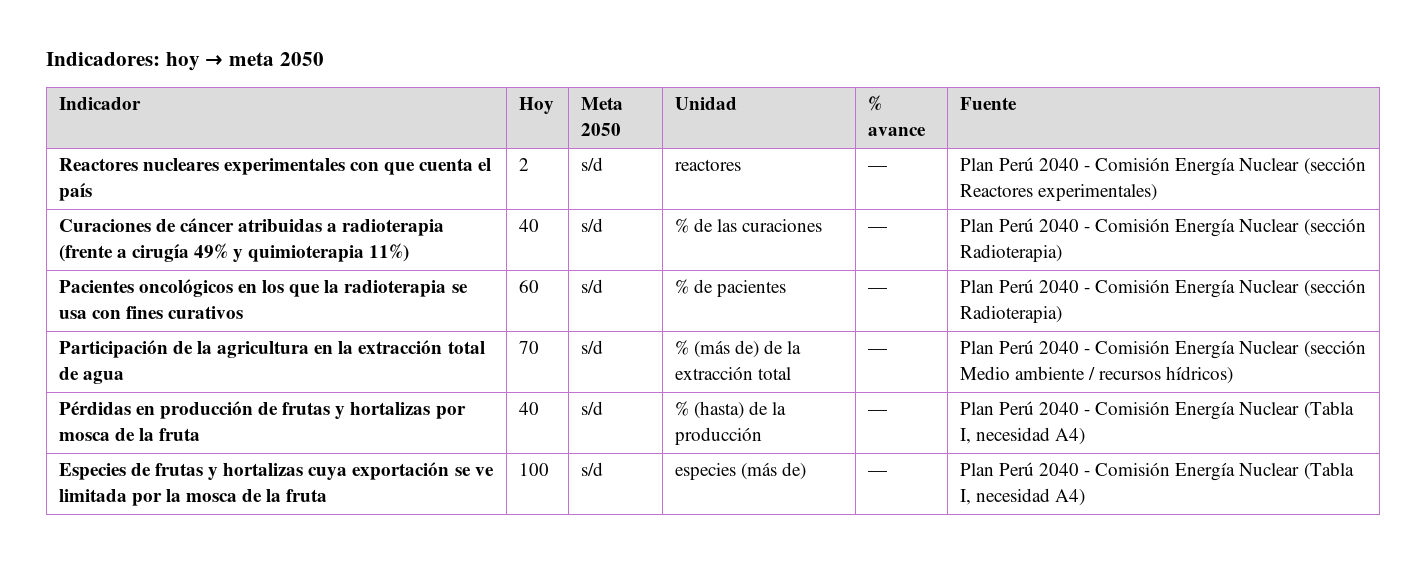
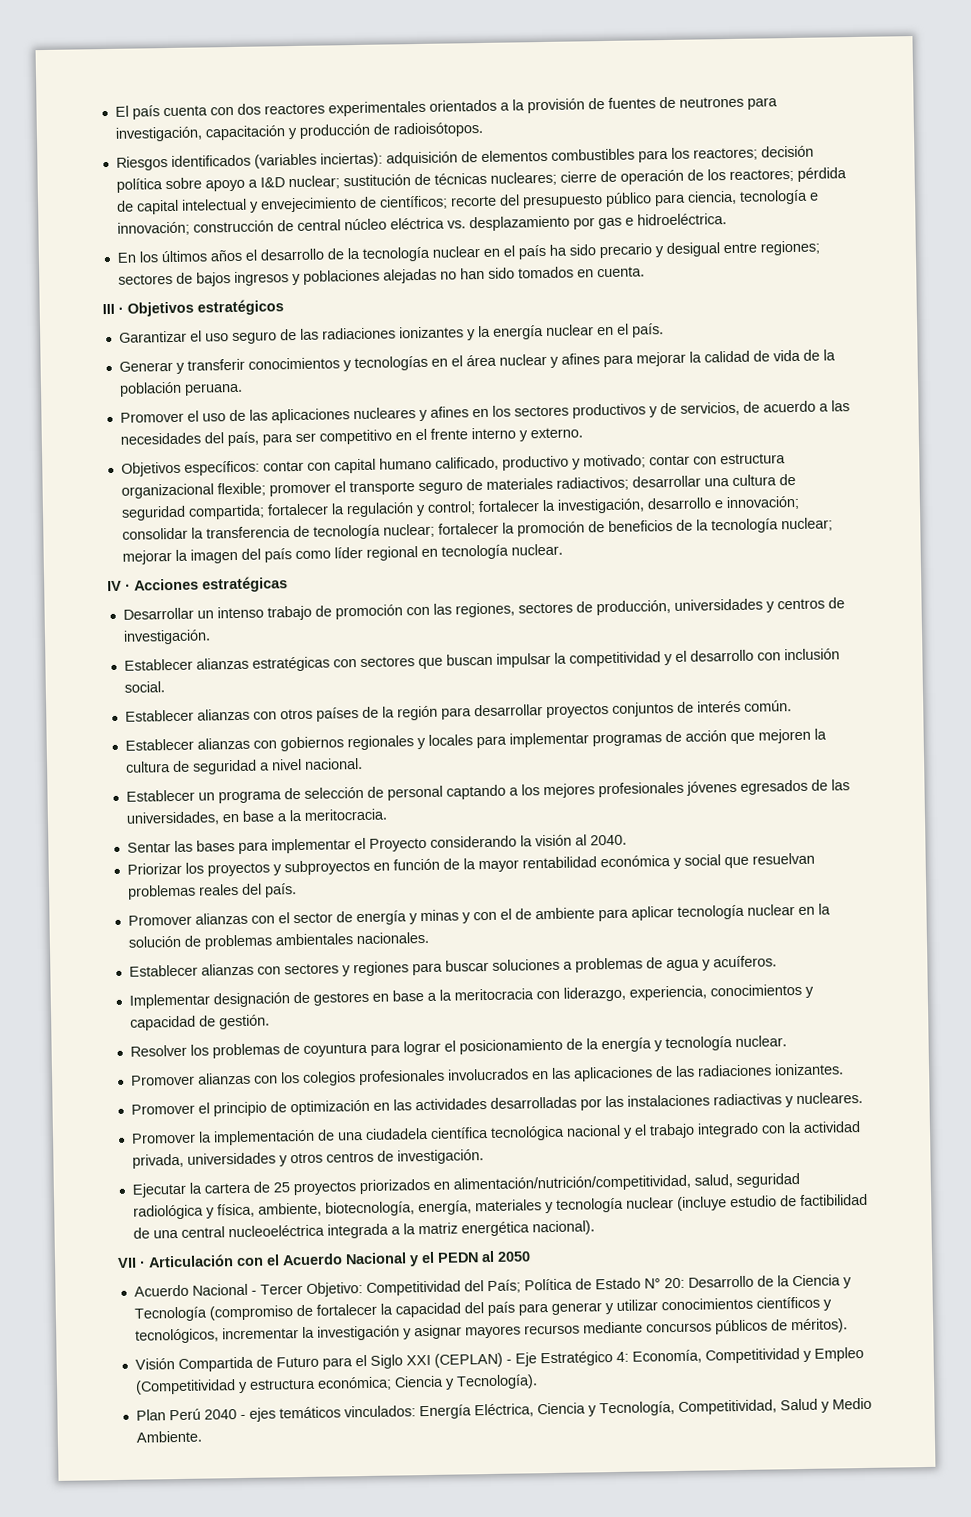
- Indicadores: hoy → meta 2050
- Indicador | Hoy | Meta 2050 | Unidad | % avance | Fuente
- Reactores nucleares experimentales con que cuenta el país | 2 | s/d | reactores | — | Plan Perú 2040 - Comisión Energía Nuclear (sección Reactores experimentales)
- Curaciones de cáncer atribuidas a radioterapia (frente a cirugía 49% y quimioterapia 11%) | 40 | s/d | % de las curaciones | — | Plan Perú 2040 - Comisión Energía Nuclear (sección Radioterapia)
- Pacientes oncológicos en los que la radioterapia se usa con fines curativos | 60 | s/d | % de pacientes | — | Plan Perú 2040 - Comisión Energía Nuclear (sección Radioterapia)
- Participación de la agricultura en la extracción total de agua | 70 | s/d | % (más de) de la extracción total | — | Plan Perú 2040 - Comisión Energía Nuclear (sección Medio ambiente / recursos hídricos)
- Pérdidas en producción de frutas y hortalizas por mosca de la fruta | 40 | s/d | % (hasta) de la producción | — | Plan Perú 2040 - Comisión Energía Nuclear (Tabla I, necesidad A4)
- Especies de frutas y hortalizas cuya exportación se ve limitada por la mosca de la fruta | 100 | s/d | especies (más de) | — | Plan Perú 2040 - Comisión Energía Nuclear (Tabla I, necesidad A4)
+ El país cuenta con dos reactores experimentales orientados a la provisión de fuentes de neutrones para investigación, capacitación y producción de radioisótopos.
+ Riesgos identificados (variables inciertas): adquisición de elementos combustibles para los reactores; decisión política sobre apoyo a I&D nuclear; sustitución de técnicas nucleares; cierre de operación de los reactores; pérdida de capital intelectual y envejecimiento de científicos; recorte del presupuesto público para ciencia, tecnología e innovación; construcción de central núcleo eléctrica vs. desplazamiento por gas e hidroeléctrica.
+ En los últimos años el desarrollo de la tecnología nuclear en el país ha sido precario y desigual entre regiones; sectores de bajos ingresos y poblaciones alejadas no han sido tomados en cuenta.
+ III · Objetivos estratégicos
+ Garantizar el uso seguro de las radiaciones ionizantes y la energía nuclear en el país.
+ Generar y transferir conocimientos y tecnologías en el área nuclear y afines para mejorar la calidad de vida de la población peruana.
+ Promover el uso de las aplicaciones nucleares y afines en los sectores productivos y de servicios, de acuerdo a las necesidades del país, para ser competitivo en el frente interno y externo.
+ Objetivos específicos: contar con capital humano calificado, productivo y motivado; contar con estructura organizacional flexible; promover el transporte seguro de materiales radiactivos; desarrollar una cultura de seguridad compartida; fortalecer la regulación y control; fortalecer la investigación, desarrollo e innovación; consolidar la transferencia de tecnología nuclear; fortalecer la promoción de beneficios de la tecnología nuclear; mejorar la imagen del país como líder regional en tecnología nuclear.
+ IV · Acciones estratégicas
+ Desarrollar un intenso trabajo de promoción con las regiones, sectores de producción, universidades y centros de investigación.
+ Establecer alianzas estratégicas con sectores que buscan impulsar la competitividad y el desarrollo con inclusión social.
+ Establecer alianzas con otros países de la región para desarrollar proyectos conjuntos de interés común.
+ Establecer alianzas con gobiernos regionales y locales para implementar programas de acción que mejoren la cultura de seguridad a nivel nacional.
+ Establecer un programa de selección de personal captando a los mejores profesionales jóvenes egresados de las universidades, en base a la meritocracia.
+ Sentar las bases para implementar el Proyecto considerando la visión al 2040.
+ Priorizar los proyectos y subproyectos en función de la mayor rentabilidad económica y social que resuelvan problemas reales del país.
+ Promover alianzas con el sector de energía y minas y con el de ambiente para aplicar tecnología nuclear en la solución de problemas ambientales nacionales.
+ Establecer alianzas con sectores y regiones para buscar soluciones a problemas de agua y acuíferos.
+ Implementar designación de gestores en base a la meritocracia con liderazgo, experiencia, conocimientos y capacidad de gestión.
+ Resolver los problemas de coyuntura para lograr el posicionamiento de la energía y tecnología nuclear.
+ Promover alianzas con los colegios profesionales involucrados en las aplicaciones de las radiaciones ionizantes.
+ Promover el principio de optimización en las actividades desarrolladas por las instalaciones radiactivas y nucleares.
+ Promover la implementación de una ciudadela científica tecnológica nacional y el trabajo integrado con la actividad privada, universidades y otros centros de investigación.
+ Ejecutar la cartera de 25 proyectos priorizados en alimentación/nutrición/competitividad, salud, seguridad radiológica y física, ambiente, biotecnología, energía, materiales y tecnología nuclear (incluye estudio de factibilidad de una central nucleoeléctrica integrada a la matriz energética nacional).
+ VII · Articulación con el Acuerdo Nacional y el PEDN al 2050
+ Acuerdo Nacional - Tercer Objetivo: Competitividad del País; Política de Estado N° 20: Desarrollo de la Ciencia y Tecnología (compromiso de fortalecer la capacidad del país para generar y utilizar conocimientos científicos y tecnológicos, incrementar la investigación y asignar mayores recursos mediante concursos públicos de méritos).
+ Visión Compartida de Futuro para el Siglo XXI (CEPLAN) - Eje Estratégico 4: Economía, Competitividad y Empleo (Competitividad y estructura económica; Ciencia y Tecnología).
+ Plan Perú 2040 - ejes temáticos vinculados: Energía Eléctrica, Ciencia y Tecnología, Competitividad, Salud y Medio Ambiente.

